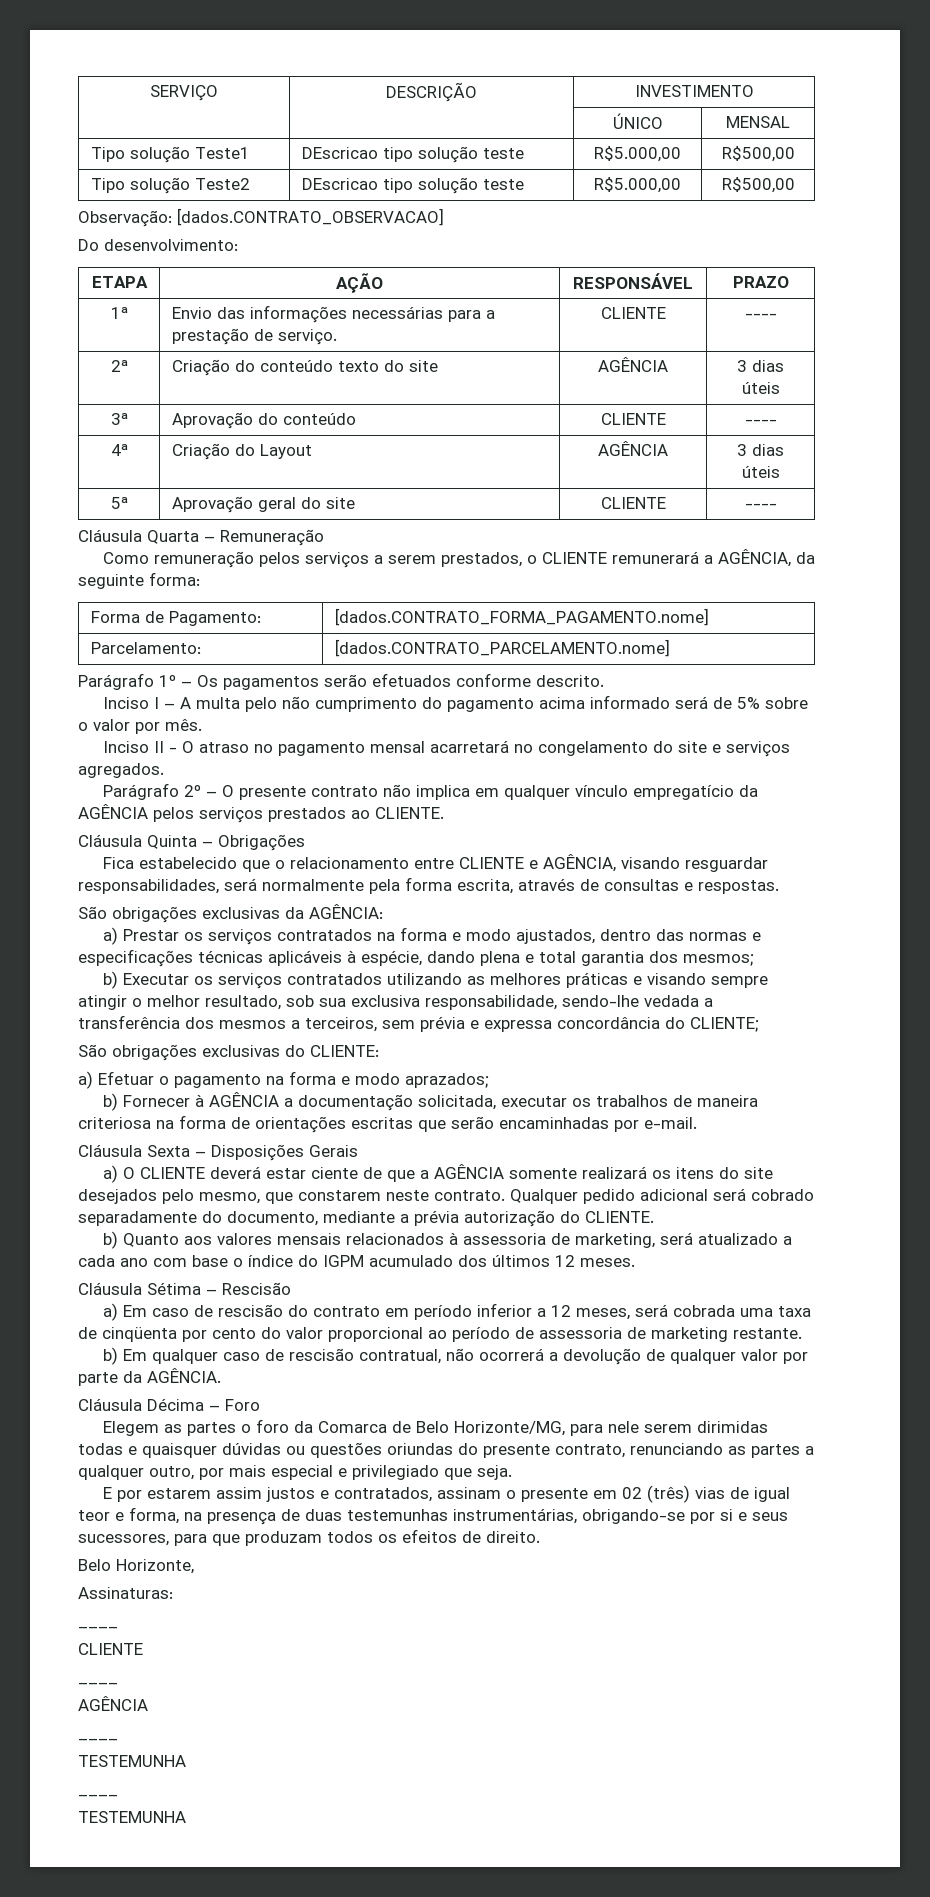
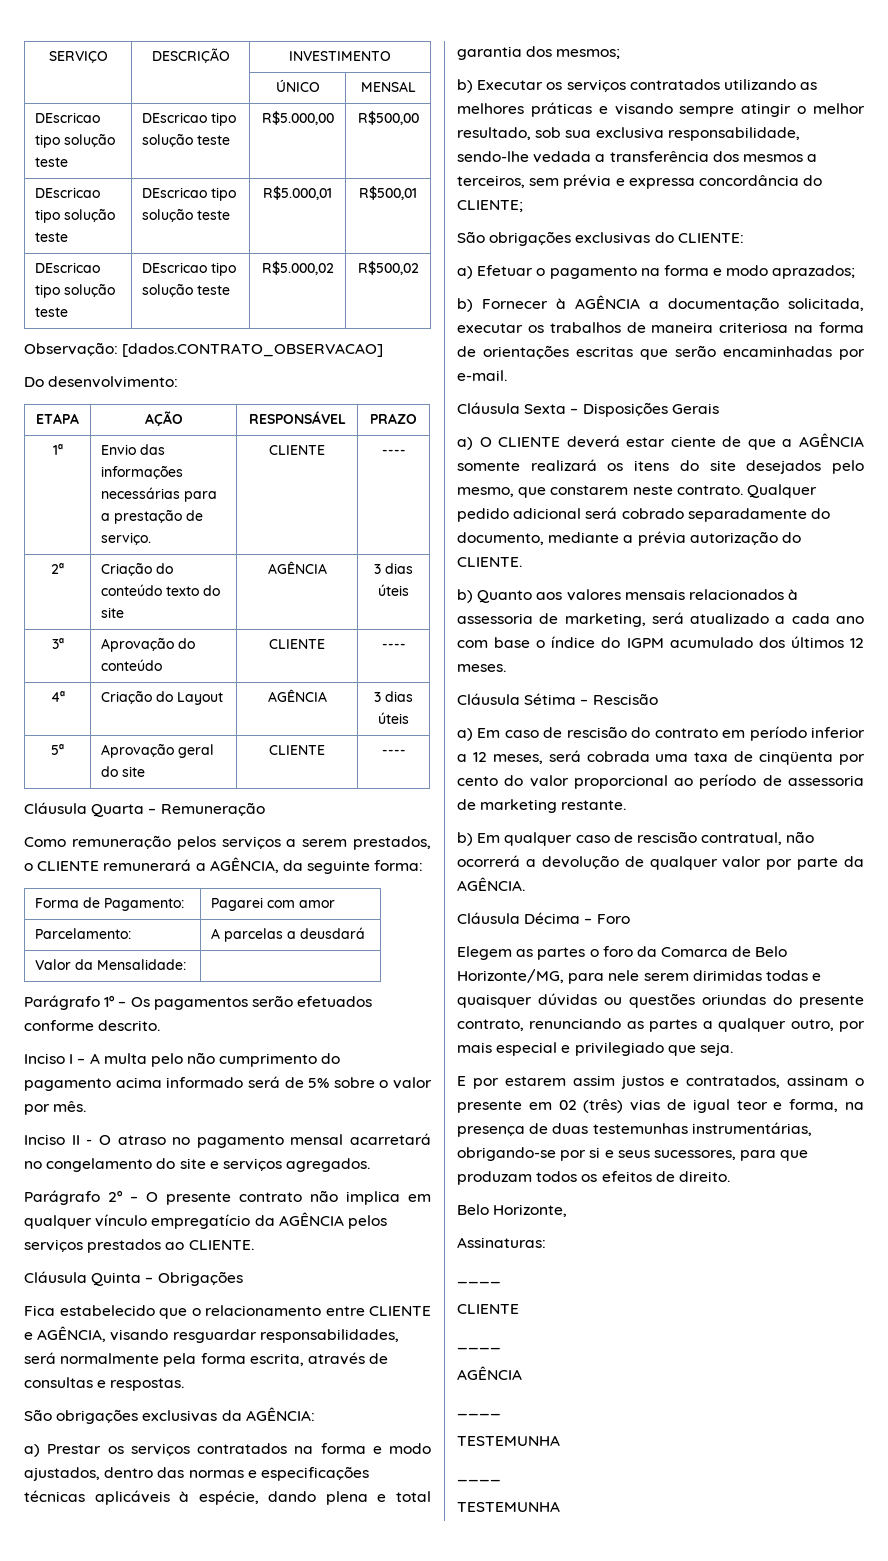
- Tipo solução Teste1 | DEscricao tipo solução teste | R$5.000,00 | R$500,00
- Tipo solução Teste2 | DEscricao tipo solução teste | R$5.000,00 | R$500,00
+ DEscricao tipo solução teste | DEscricao tipo solução teste | R$5.000,00 | R$500,00
+ DEscricao tipo solução teste | DEscricao tipo solução teste | R$5.000,01 | R$500,01
+ DEscricao tipo solução teste | DEscricao tipo solução teste | R$5.000,02 | R$500,02
- Forma de Pagamento: | [dados.CONTRATO_FORMA_PAGAMENTO.nome]
- Parcelamento: | [dados.CONTRATO_PARCELAMENTO.nome]
+ Forma de Pagamento: | Pagarei com amor
+ Parcelamento: | A parcelas a deusdará
+ Valor da Mensalidade: |

